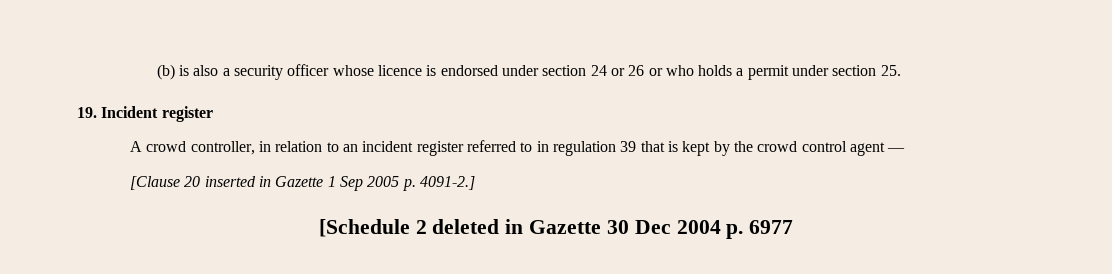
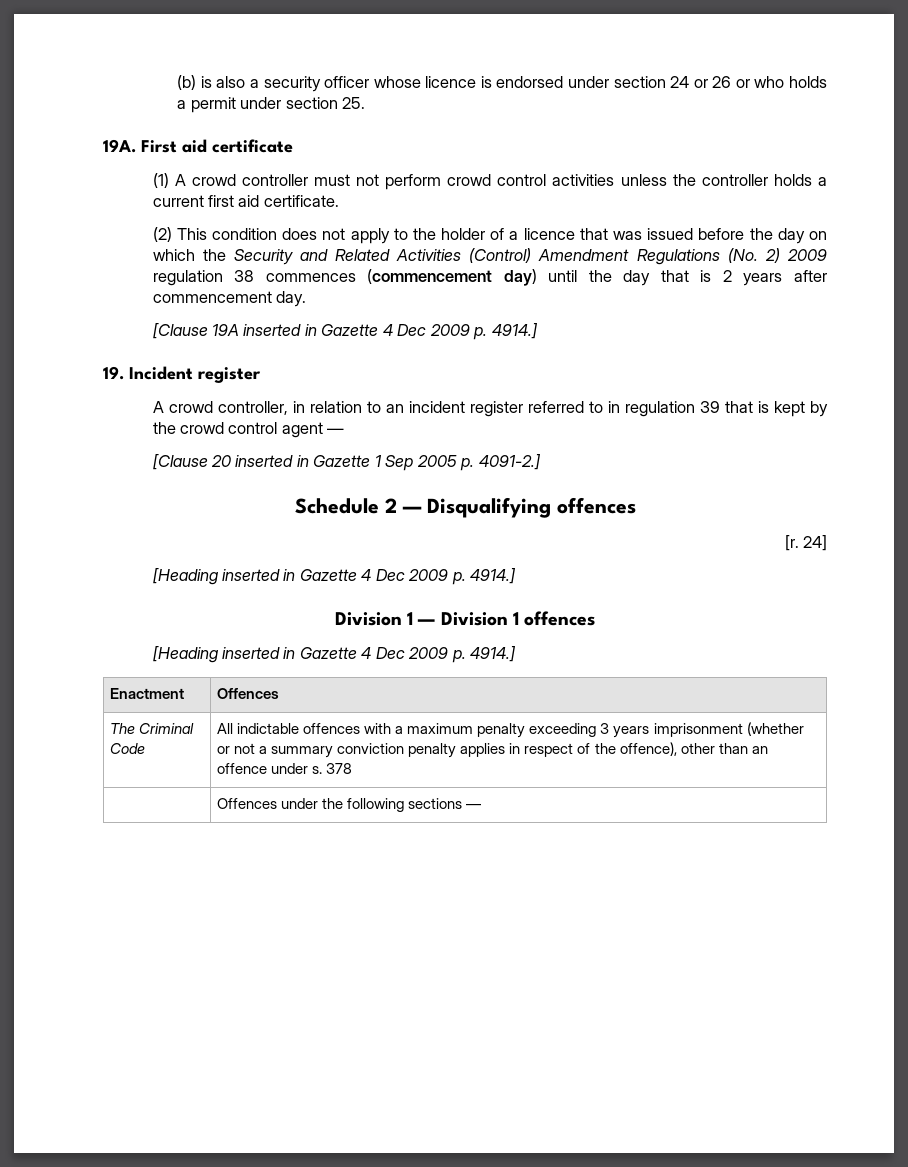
+ 19A. First aid certificate
+ (1) A crowd controller must not perform crowd control activities unless the controller holds a current first aid certificate.
+ (2) This condition does not apply to the holder of a licence that was issued before the day on which the Security and Related Activities (Control) Amendment Regulations (No. 2) 2009 regulation 38 commences (commencement day) until the day that is 2 years after commencement day.
+ [Clause 19A inserted in Gazette 4 Dec 2009 p. 4914.]
- [Schedule 2 deleted in Gazette 30 Dec 2004 p. 6977
+ Schedule 2 — Disqualifying offences
+ [r. 24]
+ [Heading inserted in Gazette 4 Dec 2009 p. 4914.]
+ Division 1 — Division 1 offences
+ [Heading inserted in Gazette 4 Dec 2009 p. 4914.]
+ Enactment | Offences
+ The Criminal Code | All indictable offences with a maximum penalty exceeding 3 years imprisonment (whether or not a summary conviction penalty applies in respect of the offence), other than an offence under s. 378
+ | Offences under the following sections —

